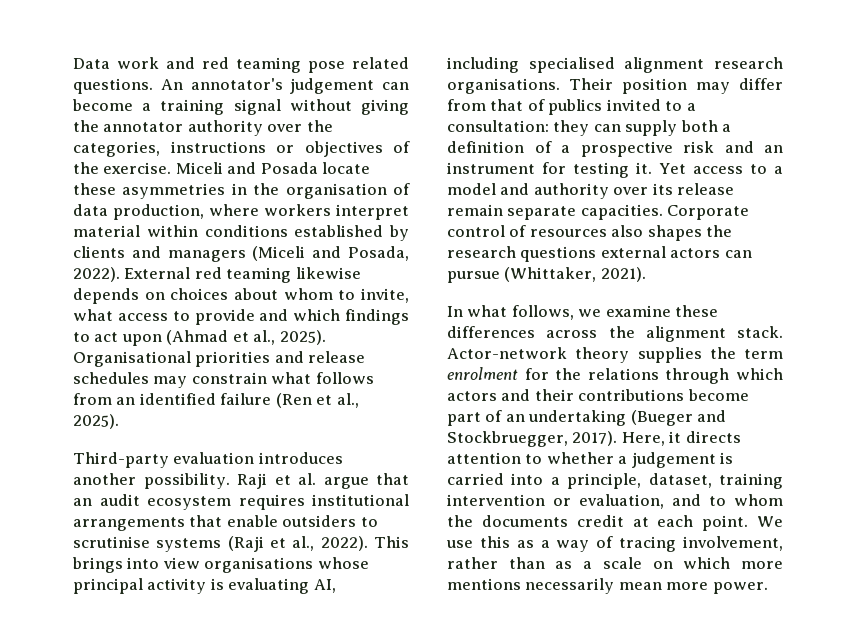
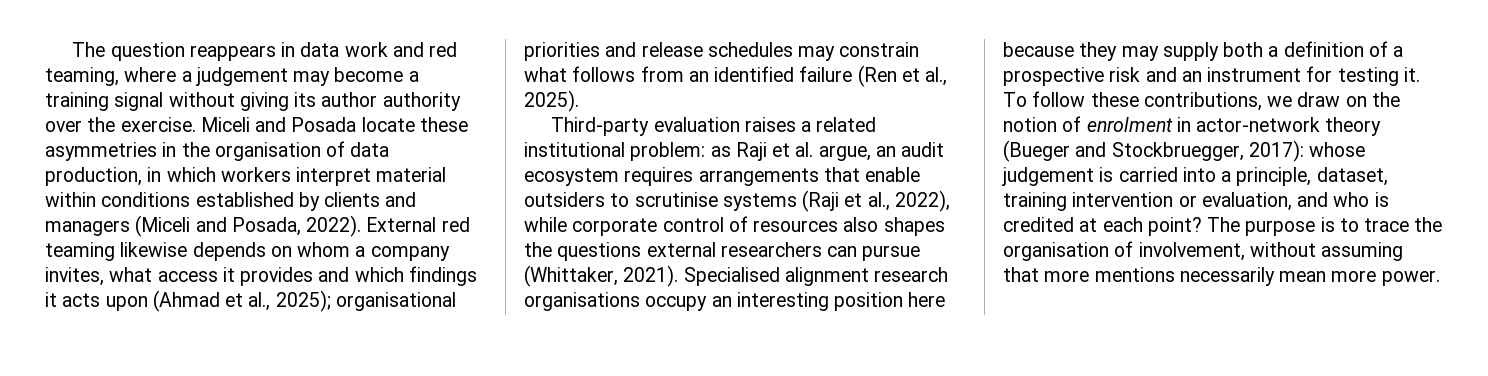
- Data work and red teaming pose related questions. An annotator's judgement can become a training signal without giving the annotator authority over the categories, instructions or objectives of the exercise.
+ The question reappears in data work and red teaming, where a judgement may become a training signal without giving its author authority over the exercise.
- Miceli and Posada locate these asymmetries in the organisation of data production, where workers interpret material within conditions established by clients and managers (Miceli and Posada, 2022).
+ Miceli and Posada locate these asymmetries in the organisation of data production, in which workers interpret material within conditions established by clients and managers (Miceli and Posada, 2022).
- External red teaming likewise depends on choices about whom to invite, what access to provide and which findings to act upon (Ahmad et al., 2025). Organisational priorities and release schedules may constrain what follows from an identified failure (Ren et al., 2025).
+ External red teaming likewise depends on whom a company invites, what access it provides and which findings it acts upon (Ahmad et al., 2025); organisational priorities and release schedules may constrain what follows from an identified failure (Ren et al., 2025).
- Third-party evaluation introduces another possibility. Raji et al. argue that an audit ecosystem requires institutional arrangements that enable outsiders to scrutinise systems (Raji et al., 2022). This brings into view organisations whose principal activity is evaluating AI, including specialised alignment research organisations. Their position may differ from that of publics invited to a consultation: they can supply both a definition of a prospective risk and an instrument for testing it.
+ Third-party evaluation raises a related institutional problem: as Raji et al. argue, an audit ecosystem requires arrangements that enable outsiders to scrutinise systems (Raji et al., 2022), while corporate control of resources also shapes the questions external researchers can pursue (Whittaker, 2021). Specialised alignment research organisations occupy an interesting position here because they may supply both a definition of a prospective risk and an instrument for testing it.
- Yet access to a model and authority over its release remain separate capacities. Corporate control of resources also shapes the research questions external actors can pursue (Whittaker, 2021).
- In what follows, we examine these differences across the alignment stack. Actor-network theory supplies the term enrolment for the relations through which actors and their contributions become part of an undertaking (Bueger and Stockbruegger, 2017). Here, it directs attention to whether a judgement is carried into a principle, dataset, training intervention or evaluation, and to whom the documents credit at each point. We use this as a way of tracing involvement, rather than as a scale on which more mentions necessarily mean more power.
+ To follow these contributions, we draw on the notion of enrolment in actor-network theory (Bueger and Stockbruegger, 2017): whose judgement is carried into a principle, dataset, training intervention or evaluation, and who is credited at each point? The purpose is to trace the organisation of involvement, without assuming that more mentions necessarily mean more power.

